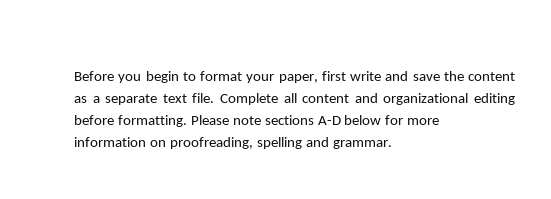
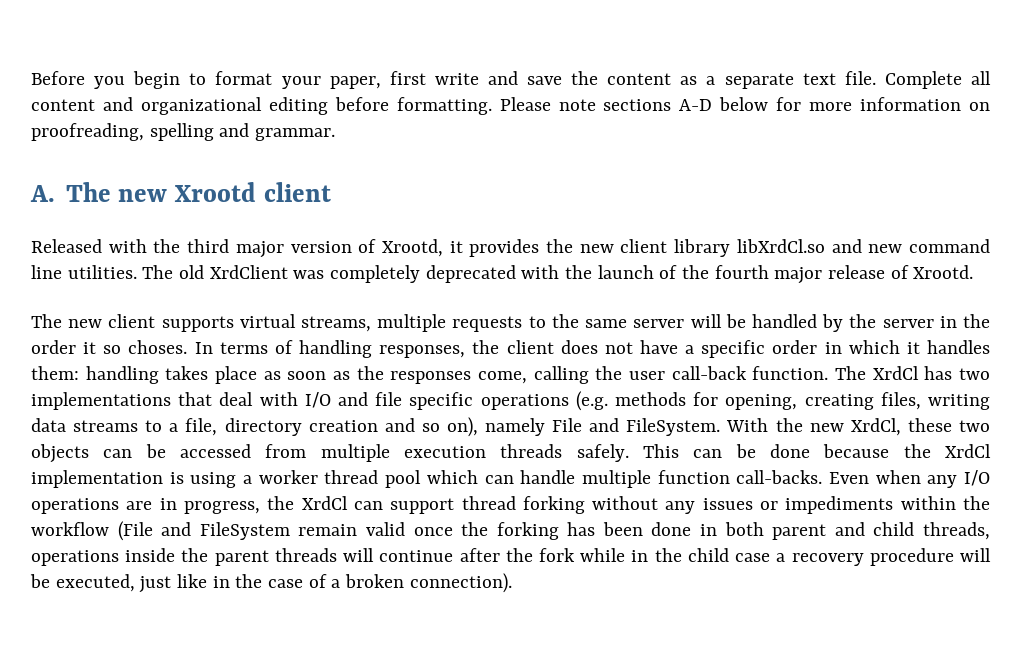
+ A. The new Xrootd client
+ Released with the third major version of Xrootd, it provides the new client library libXrdCl.so and new command line utilities. The old XrdClient was completely deprecated with the launch of the fourth major release of Xrootd.
+ The new client supports virtual streams, multiple requests to the same server will be handled by the server in the order it so choses. In terms of handling responses, the client does not have a specific order in which it handles them: handling takes place as soon as the responses come, calling the user call-back function. The XrdCl has two implementations that deal with I/O and file specific operations (e.g. methods for opening, creating files, writing data streams to a file, directory creation and so on), namely File and FileSystem. With the new XrdCl, these two objects can be accessed from multiple execution threads safely. This can be done because the XrdCl implementation is using a worker thread pool which can handle multiple function call-backs. Even when any I/O operations are in progress, the XrdCl can support thread forking without any issues or impediments within the workflow (File and FileSystem remain valid once the forking has been done in both parent and child threads, operations inside the parent threads will continue after the fork while in the child case a recovery procedure will be executed, just like in the case of a broken connection).

